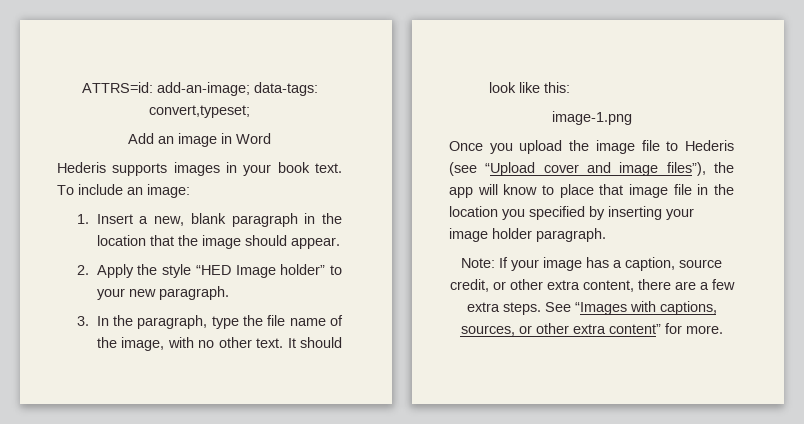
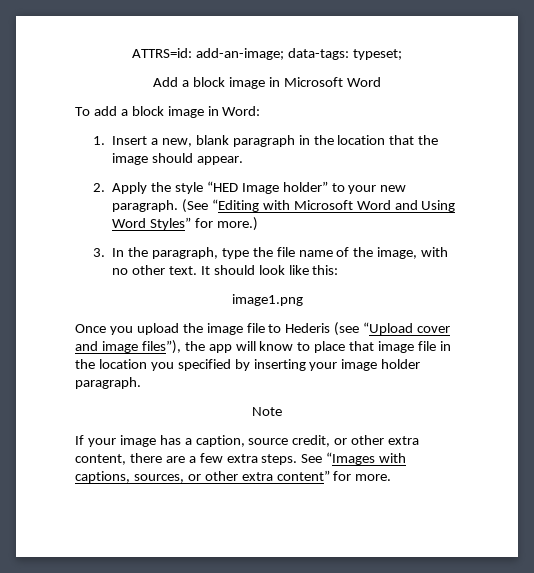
- ATTRS=id: add-an-image; data-tags: convert,typeset;
+ ATTRS=id: add-an-image; data-tags: typeset;
- Add an image in Word
+ Add a block image in Microsoft Word
- Hederis supports images in your book text. To include an image:
+ To add a block image in Word:
+ (See “Editing with Microsoft Word and Using Word Styles” for more.)
- image-1.png
+ image1.png
- Note: If your image has a caption, source credit, or other extra content, there are a few extra steps.
+ Note
+ If your image has a caption, source credit, or other extra content, there are a few extra steps.

